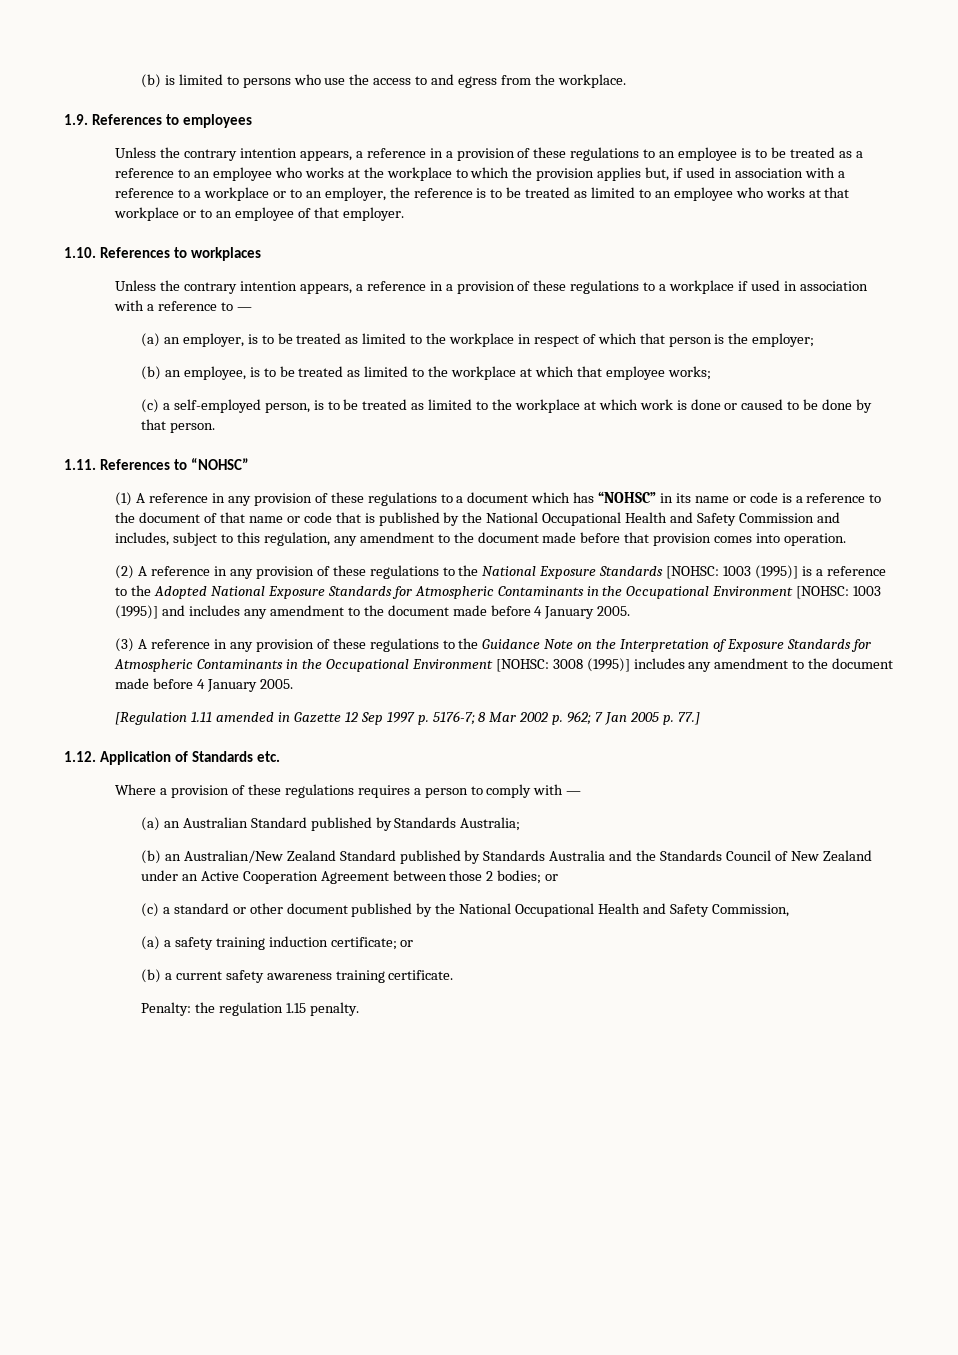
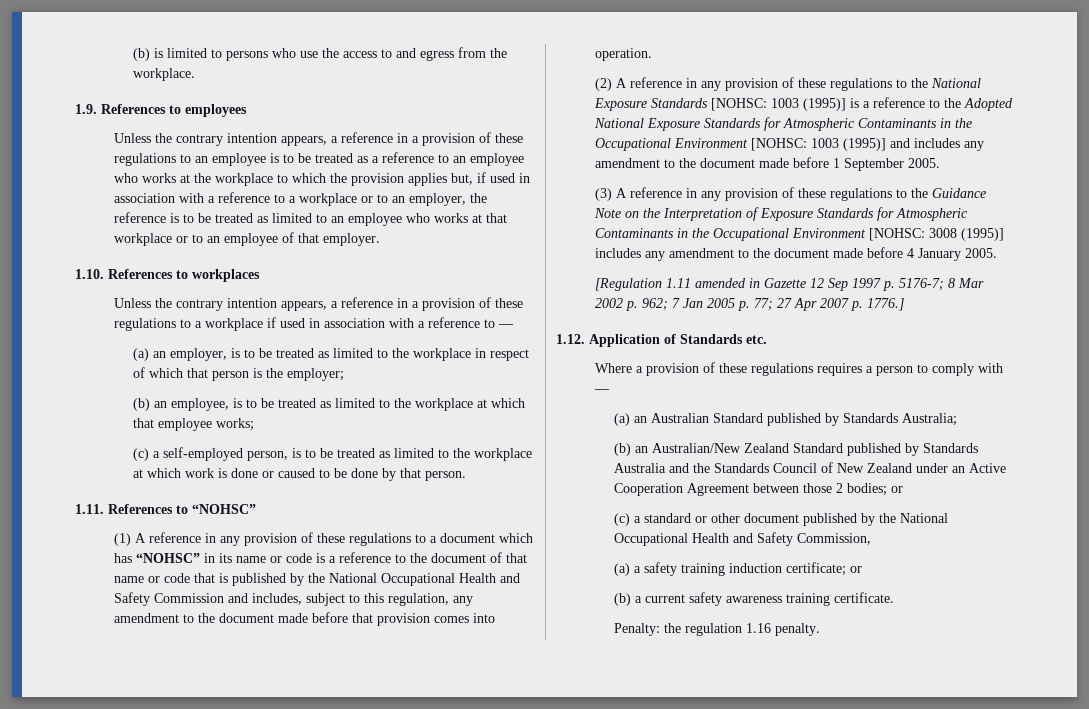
- (2) A reference in any provision of these regulations to the National Exposure Standards [NOHSC: 1003 (1995)] is a reference to the Adopted National Exposure Standards for Atmospheric Contaminants in the Occupational Environment [NOHSC: 1003 (1995)] and includes any amendment to the document made before 4 January 2005.
+ (2) A reference in any provision of these regulations to the National Exposure Standards [NOHSC: 1003 (1995)] is a reference to the Adopted National Exposure Standards for Atmospheric Contaminants in the Occupational Environment [NOHSC: 1003 (1995)] and includes any amendment to the document made before 1 September 2005.
- [Regulation 1.11 amended in Gazette 12 Sep 1997 p. 5176-7; 8 Mar 2002 p. 962; 7 Jan 2005 p. 77.]
+ [Regulation 1.11 amended in Gazette 12 Sep 1997 p. 5176-7; 8 Mar 2002 p. 962; 7 Jan 2005 p. 77; 27 Apr 2007 p. 1776.]
- Penalty: the regulation 1.15 penalty.
+ Penalty: the regulation 1.16 penalty.

